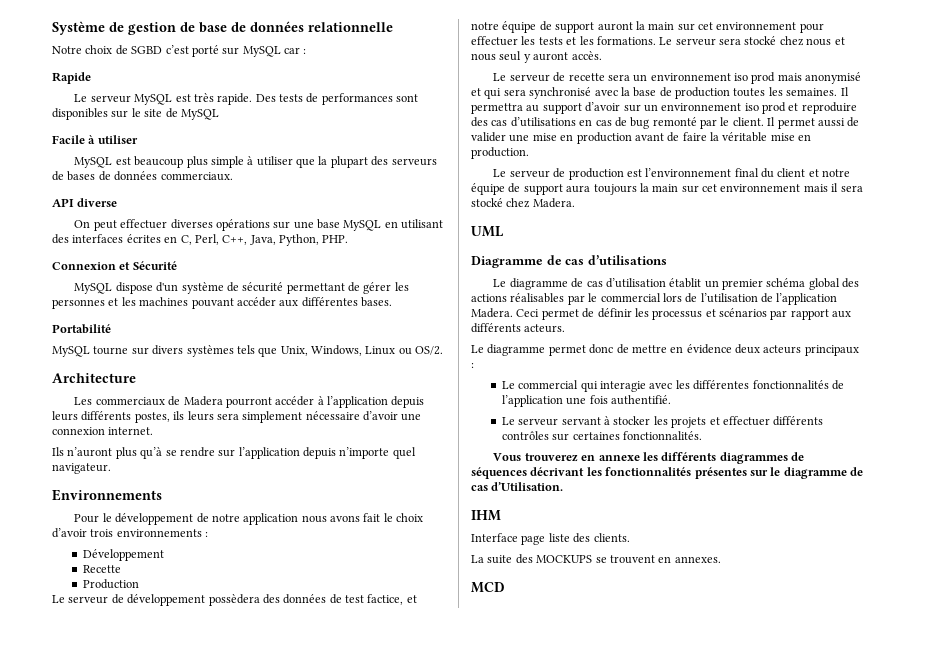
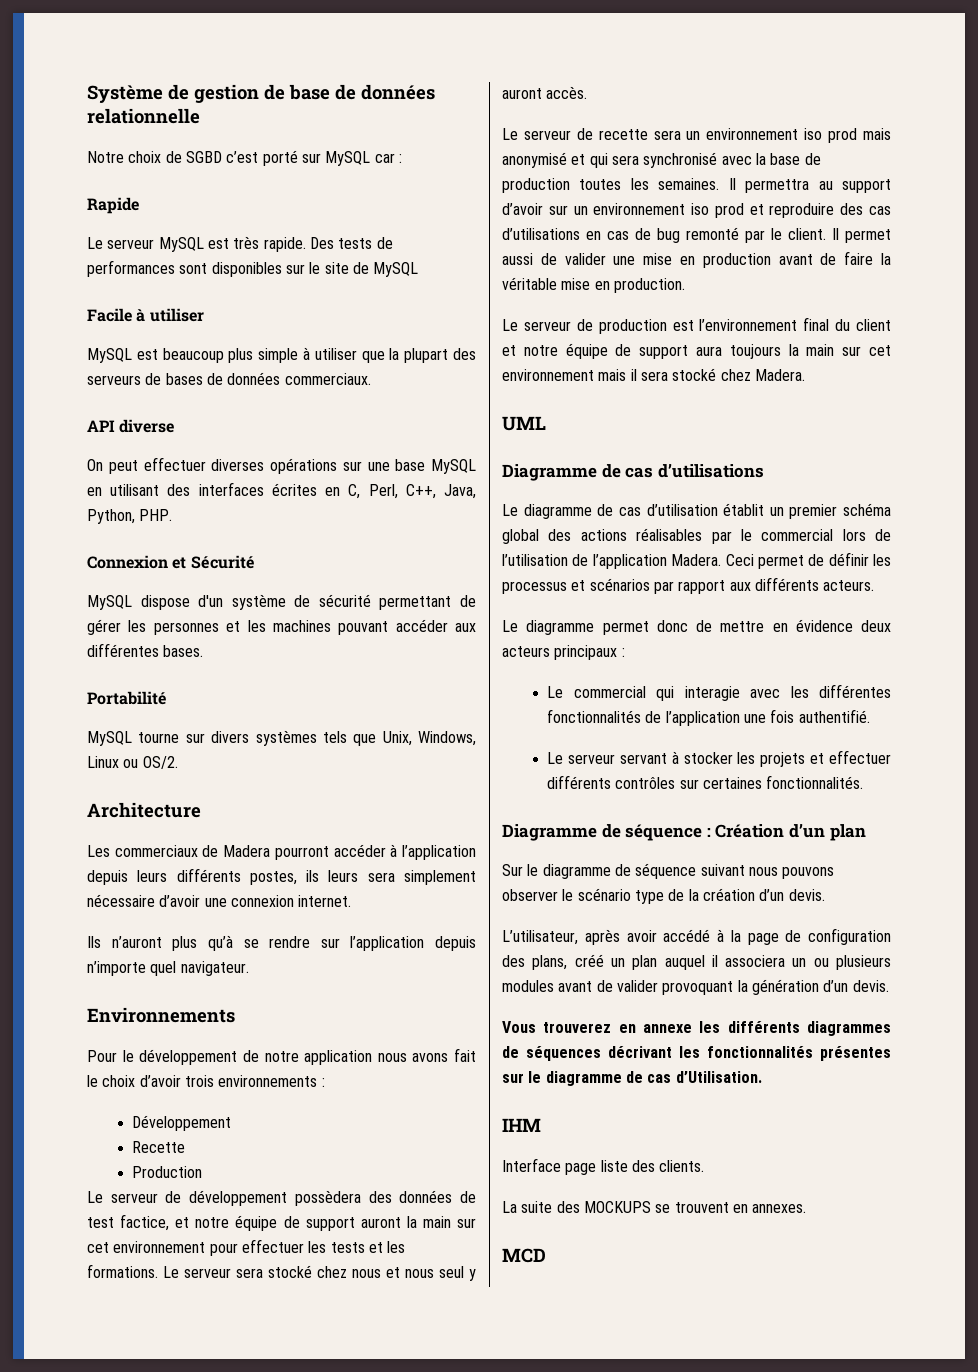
+ Diagramme de séquence : Création d’un plan
+ Sur le diagramme de séquence suivant nous pouvons observer le scénario type de la création d’un devis.
+ L’utilisateur, après avoir accédé à la page de configuration des plans, créé un plan auquel il associera un ou plusieurs modules avant de valider provoquant la génération d’un devis.

